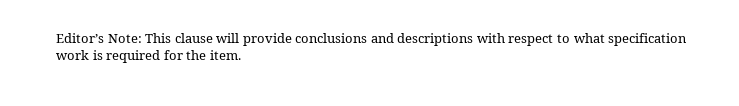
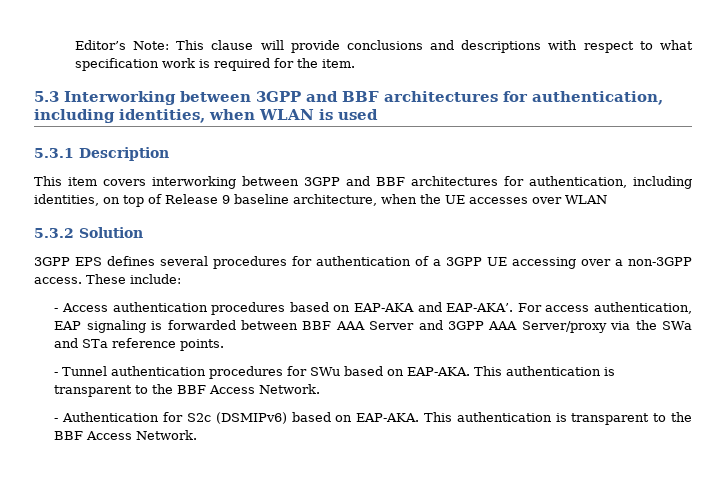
+ 5.3 Interworking between 3GPP and BBF architectures for authentication, including identities, when WLAN is used
+ 5.3.1 Description
+ This item covers interworking between 3GPP and BBF architectures for authentication, including identities, on top of Release 9 baseline architecture, when the UE accesses over WLAN
+ 5.3.2 Solution
+ 3GPP EPS defines several procedures for authentication of a 3GPP UE accessing over a non-3GPP access. These include:
+ - Access authentication procedures based on EAP-AKA and EAP-AKA’. For access authentication, EAP signaling is forwarded between BBF AAA Server and 3GPP AAA Server/proxy via the SWa and STa reference points.
+ - Tunnel authentication procedures for SWu based on EAP-AKA. This authentication is transparent to the BBF Access Network.
+ - Authentication for S2c (DSMIPv6) based on EAP-AKA. This authentication is transparent to the BBF Access Network.

